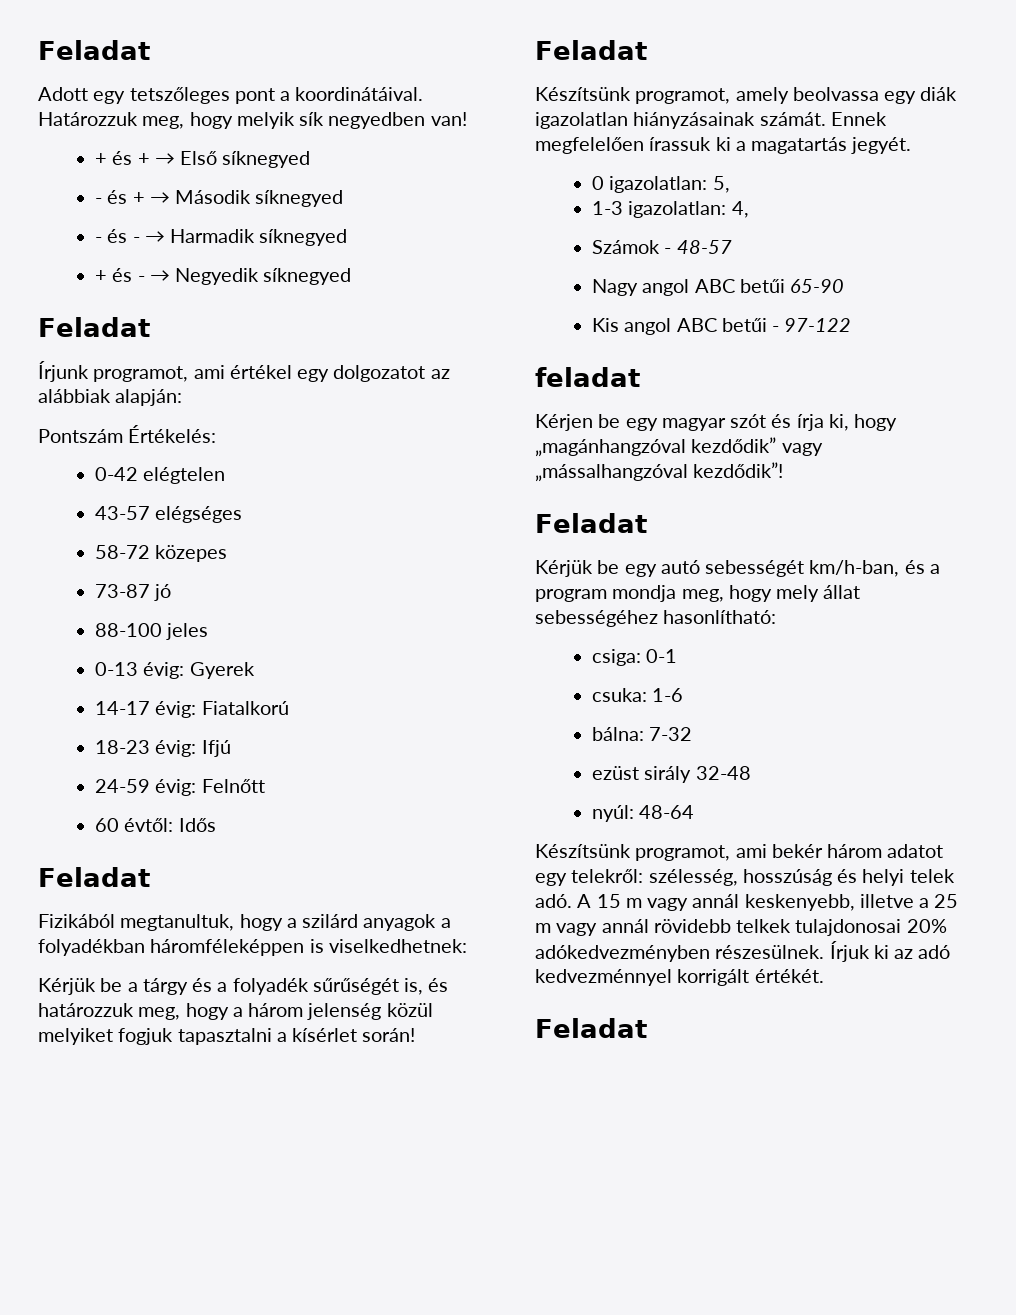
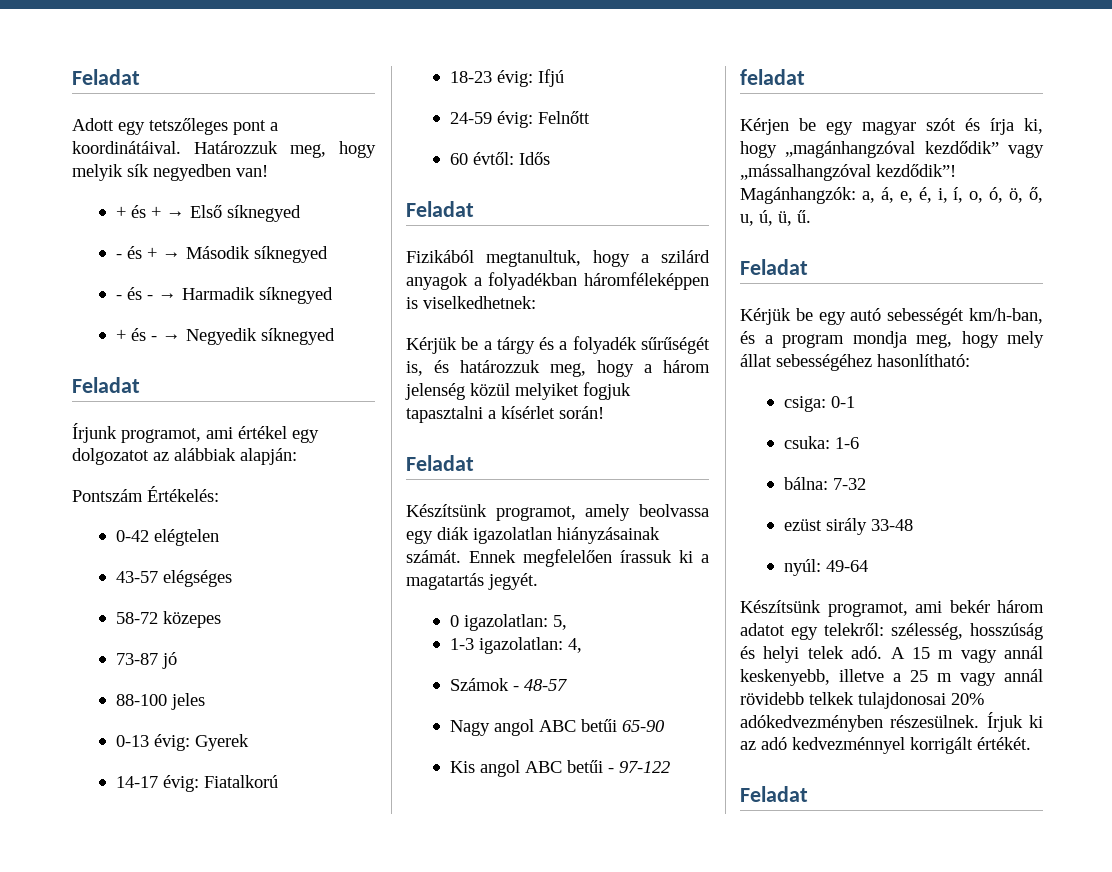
+ Magánhangzók: a, á, e, é, i, í, o, ó, ö, ő, u, ú, ü, ű.
- ezüst sirály 32-48
+ ezüst sirály 33-48
- nyúl: 48-64
+ nyúl: 49-64

